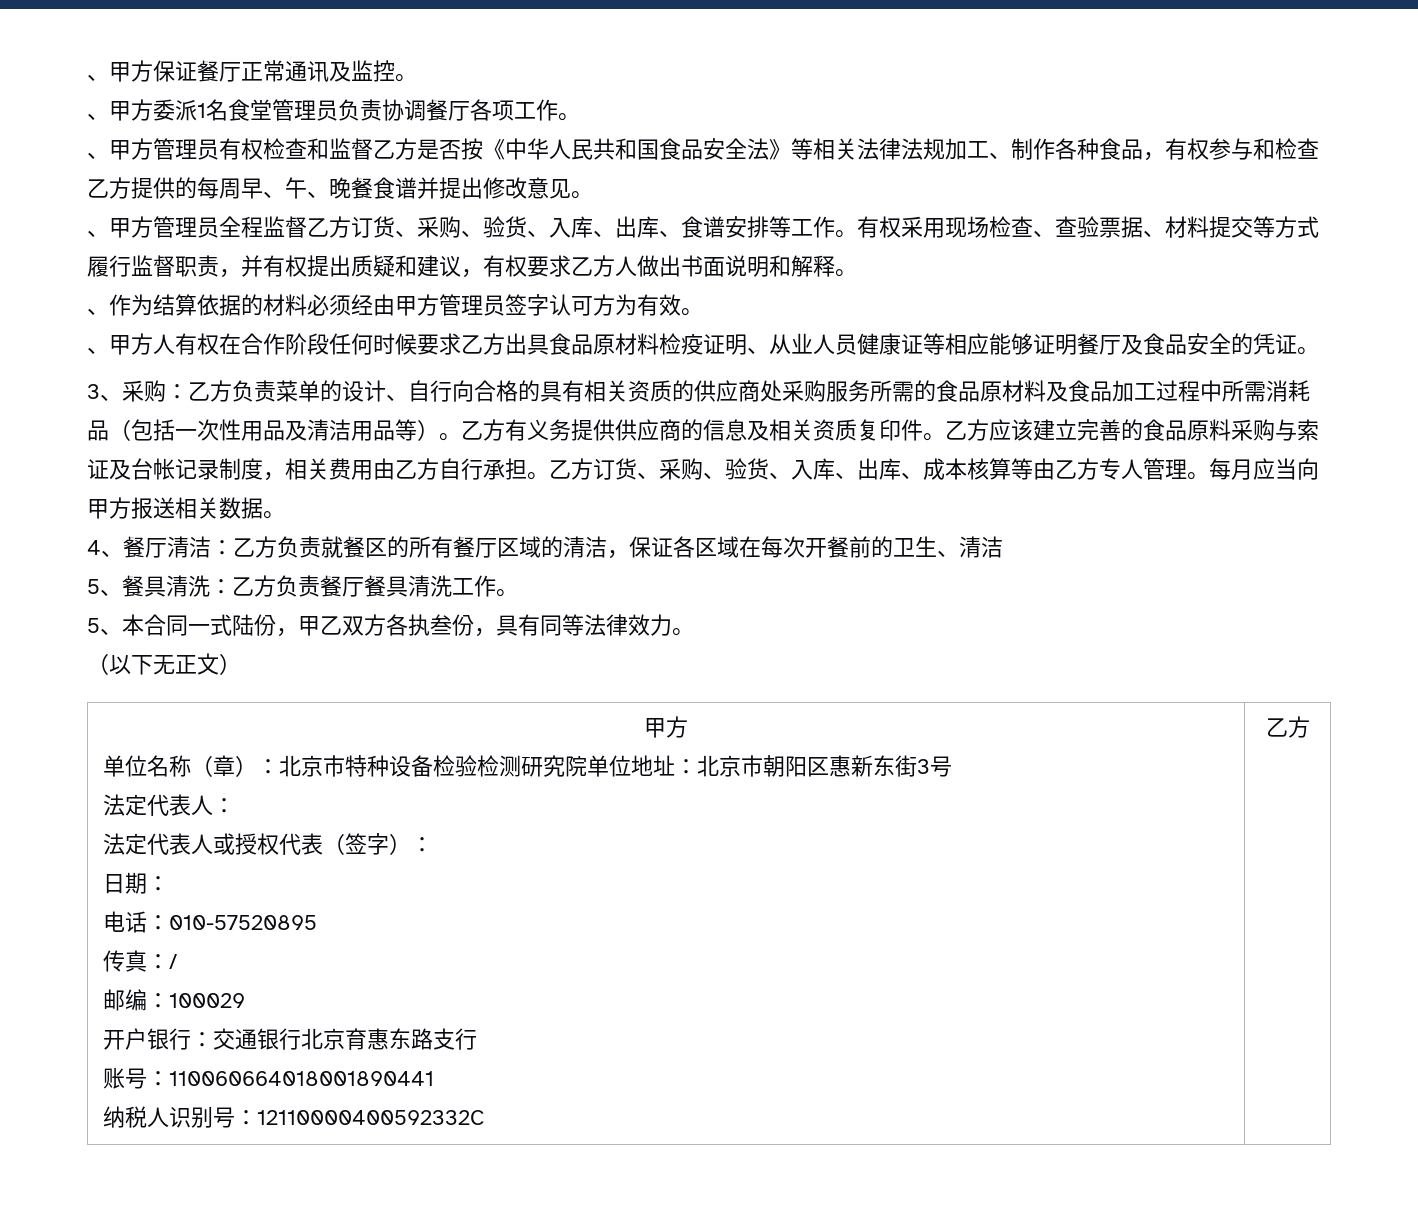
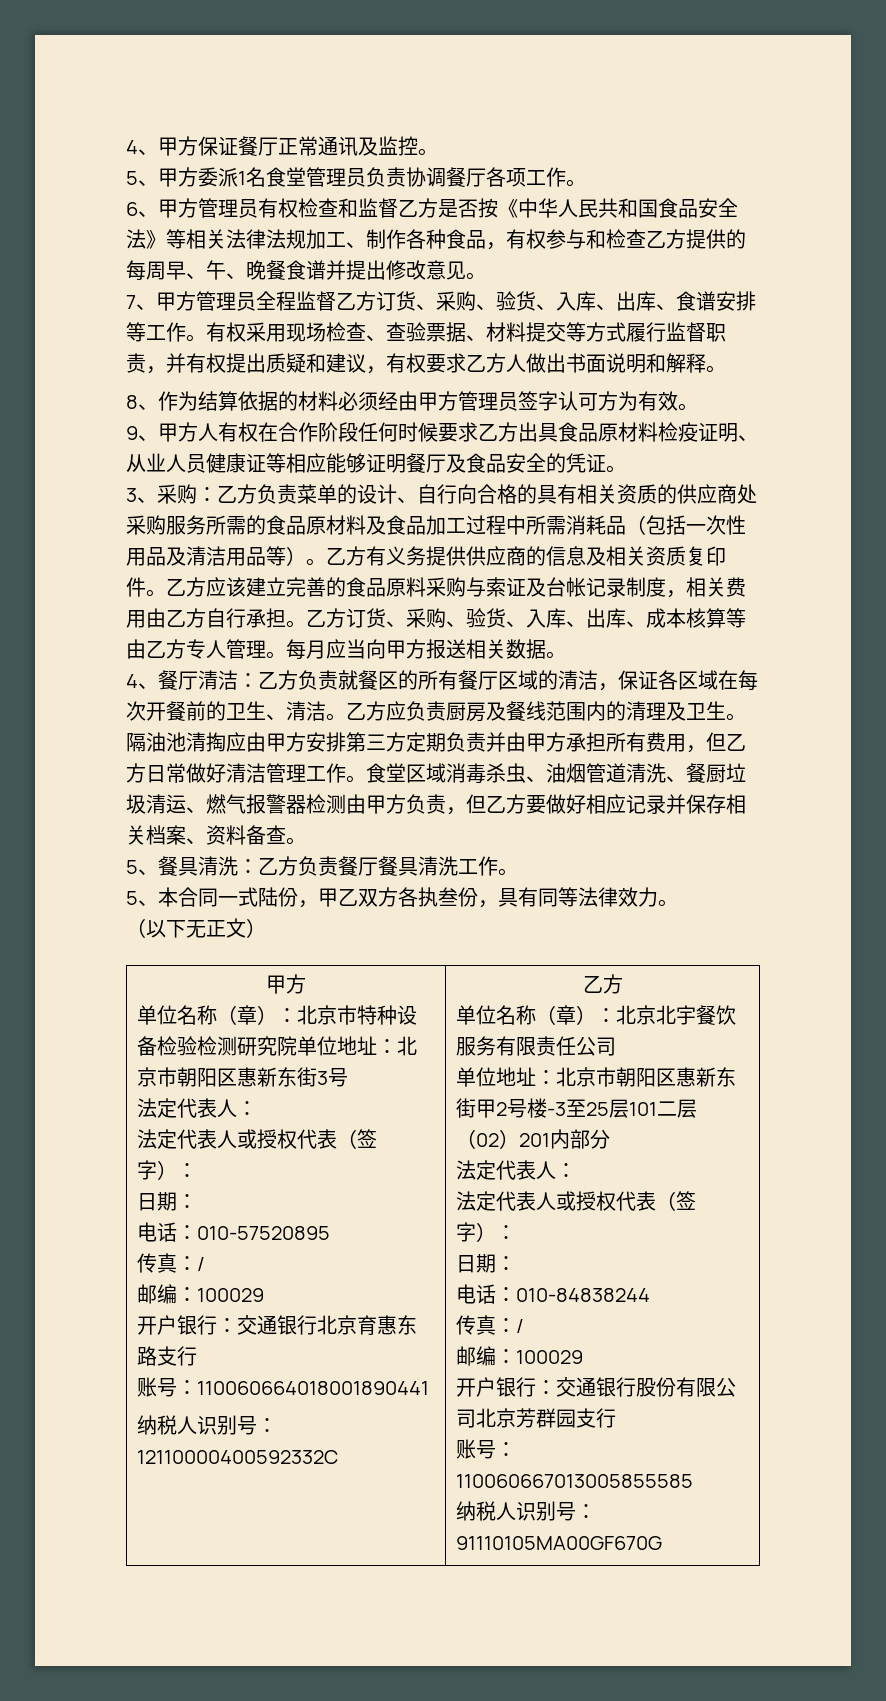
- 、甲方保证餐厅正常通讯及监控。
+ 4、甲方保证餐厅正常通讯及监控。
- 、甲方委派1名食堂管理员负责协调餐厅各项工作。
+ 5、甲方委派1名食堂管理员负责协调餐厅各项工作。
- 、甲方管理员有权检查和监督乙方是否按《中华人民共和国食品安全法》等相关法律法规加工、制作各种食品，有权参与和检查乙方提供的每周早、午、晚餐食谱并提出修改意见。
+ 6、甲方管理员有权检查和监督乙方是否按《中华人民共和国食品安全法》等相关法律法规加工、制作各种食品，有权参与和检查乙方提供的每周早、午、晚餐食谱并提出修改意见。
- 、甲方管理员全程监督乙方订货、采购、验货、入库、出库、食谱安排等工作。
+ 7、甲方管理员全程监督乙方订货、采购、验货、入库、出库、食谱安排等工作。
- 、作为结算依据的材料必须经由甲方管理员签字认可方为有效。
+ 8、作为结算依据的材料必须经由甲方管理员签字认可方为有效。
- 、甲方人有权在合作阶段任何时候要求乙方出具食品原材料检疫证明、从业人员健康证等相应能够证明餐厅及食品安全的凭证。
+ 9、甲方人有权在合作阶段任何时候要求乙方出具食品原材料检疫证明、从业人员健康证等相应能够证明餐厅及食品安全的凭证。
- 4、餐厅清洁：乙方负责就餐区的所有餐厅区域的清洁，保证各区域在每次开餐前的卫生、清洁
+ 4、餐厅清洁：乙方负责就餐区的所有餐厅区域的清洁，保证各区域在每次开餐前的卫生、清洁。乙方应负责厨房及餐线范围内的清理及卫生。隔油池清掏应由甲方安排第三方定期负责并由甲方承担所有费用，但乙方日常做好清洁管理工作。食堂区域消毒杀虫、油烟管道清洗、餐厨垃圾清运、燃气报警器检测由甲方负责，但乙方要做好相应记录并保存相关档案、资料备查。
+ 单位名称（章）：北京北宇餐饮服务有限责任公司
+ 单位地址：北京市朝阳区惠新东街甲2号楼-3至25层101二层（02）201内部分
+ 法定代表人：
+ 法定代表人或授权代表（签字）：
+ 日期：
+ 电话：010-84838244
+ 传真：/
+ 邮编：100029
+ 开户银行：交通银行股份有限公司北京芳群园支行
+ 账号：110060667013005855585
+ 纳税人识别号：91110105MA00GF670G

